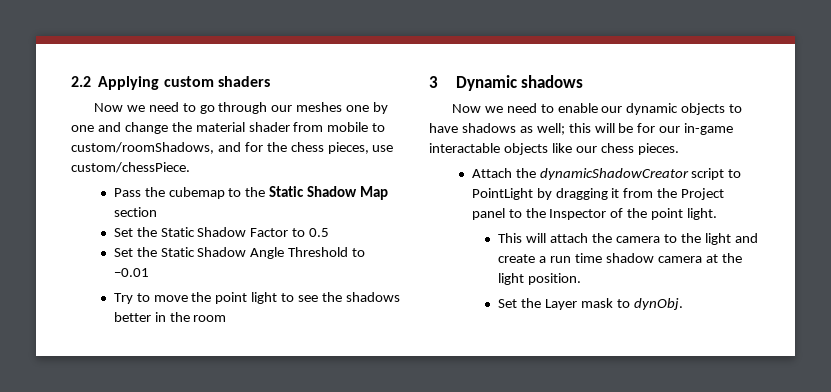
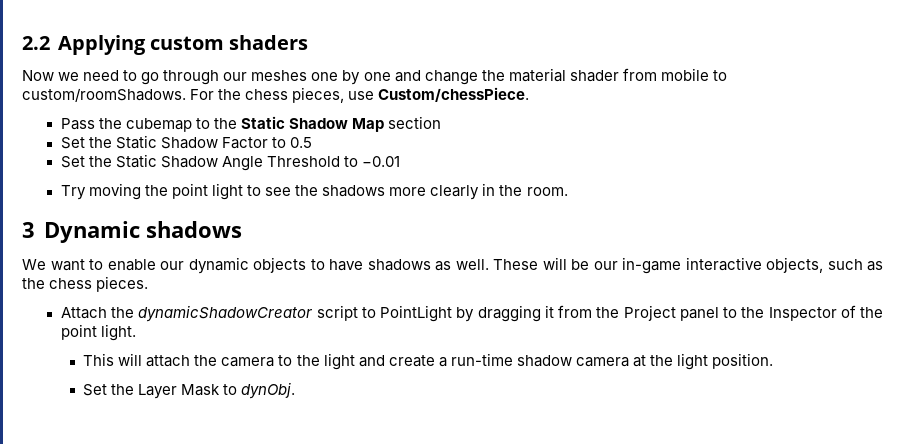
- Now we need to go through our meshes one by one and change the material shader from mobile to custom/roomShadows, and for the chess pieces, use custom/chessPiece.
+ Now we need to go through our meshes one by one and change the material shader from mobile to custom/roomShadows. For the chess pieces, use Custom/chessPiece.
- Try to move the point light to see the shadows better in the room
+ Try moving the point light to see the shadows more clearly in the room.
- Now we need to enable our dynamic objects to have shadows as well; this will be for our in-game interactable objects like our chess pieces.
+ We want to enable our dynamic objects to have shadows as well. These will be our in-game interactive objects, such as the chess pieces.
- This will attach the camera to the light and create a run time shadow camera at the light position.
+ This will attach the camera to the light and create a run-time shadow camera at the light position.
- Set the Layer mask to dynObj.
+ Set the Layer Mask to dynObj.

